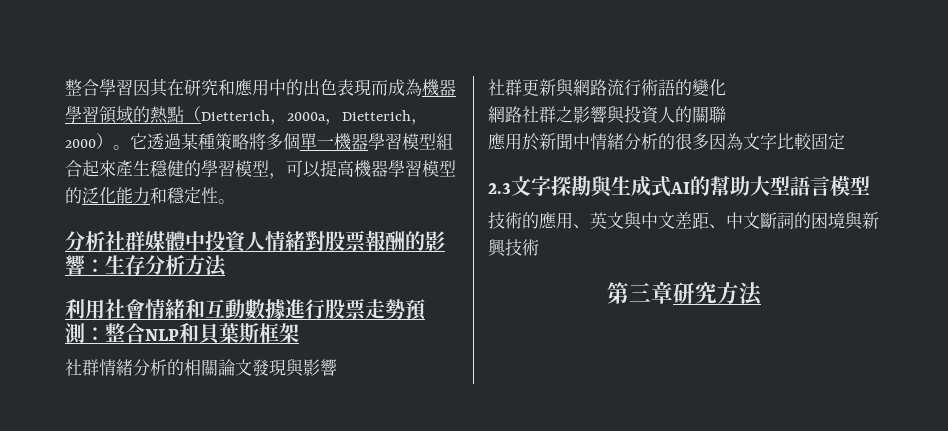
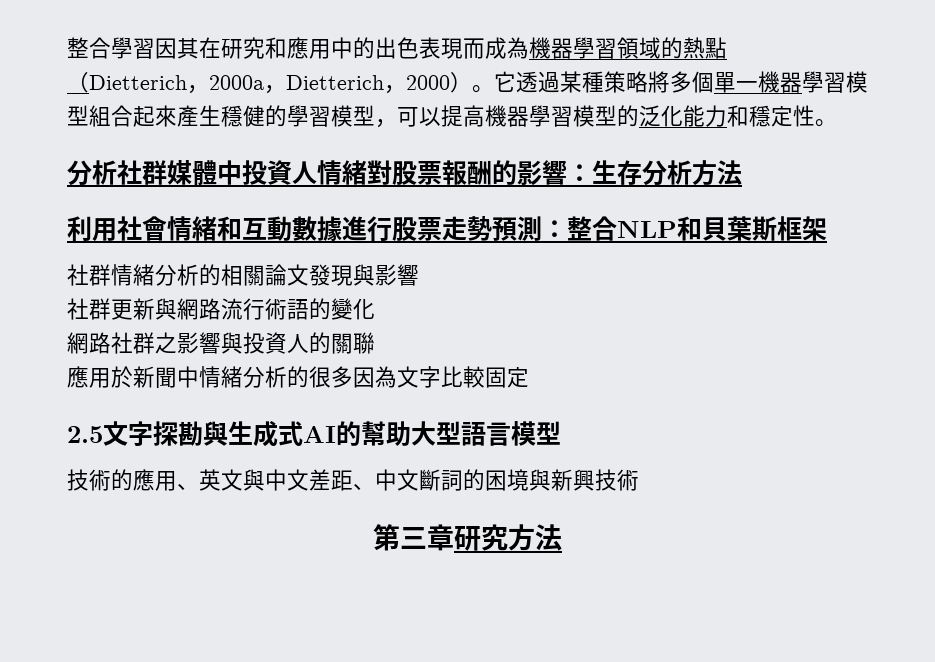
- 2.3文字探勘與生成式AI的幫助大型語言模型
+ 2.5文字探勘與生成式AI的幫助大型語言模型

